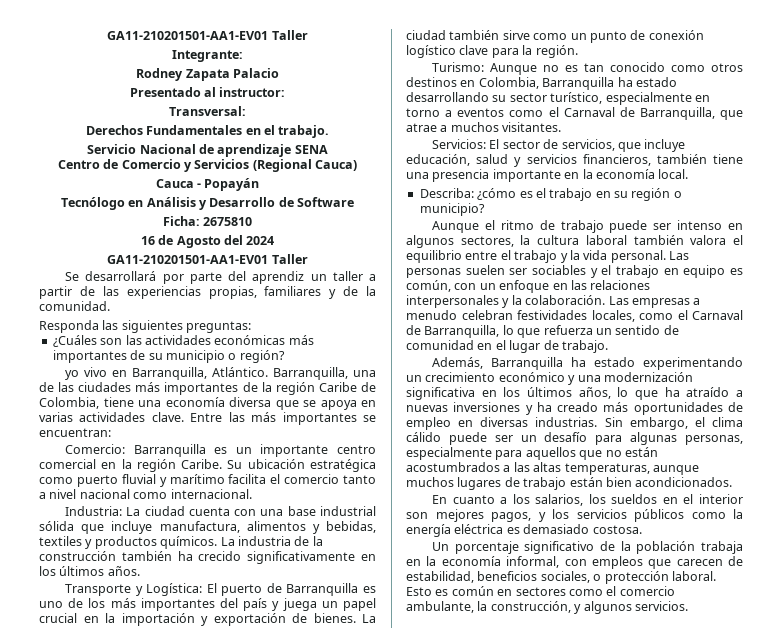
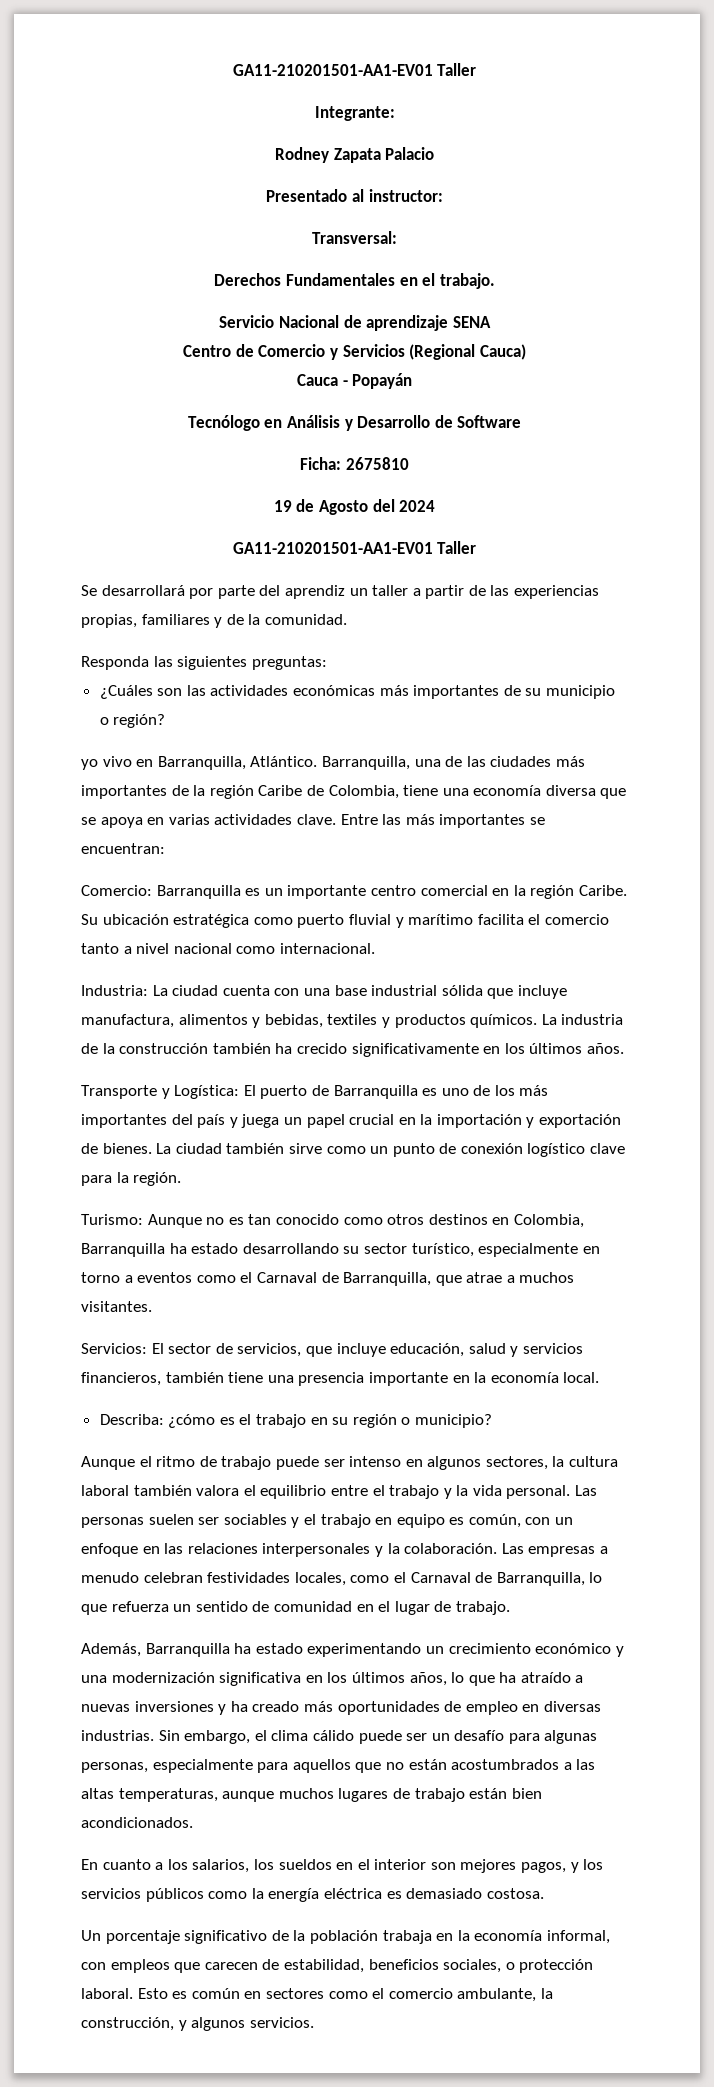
- 16 de Agosto del 2024
+ 19 de Agosto del 2024

